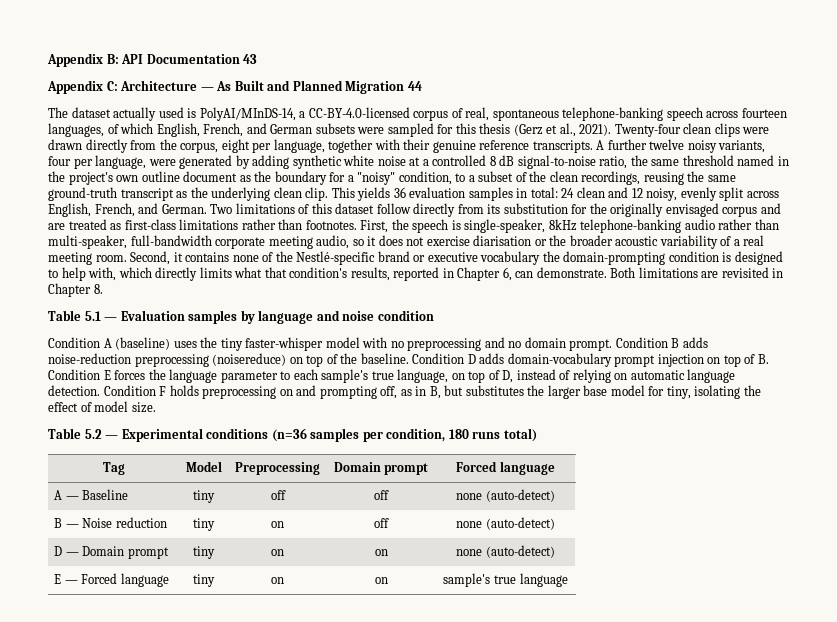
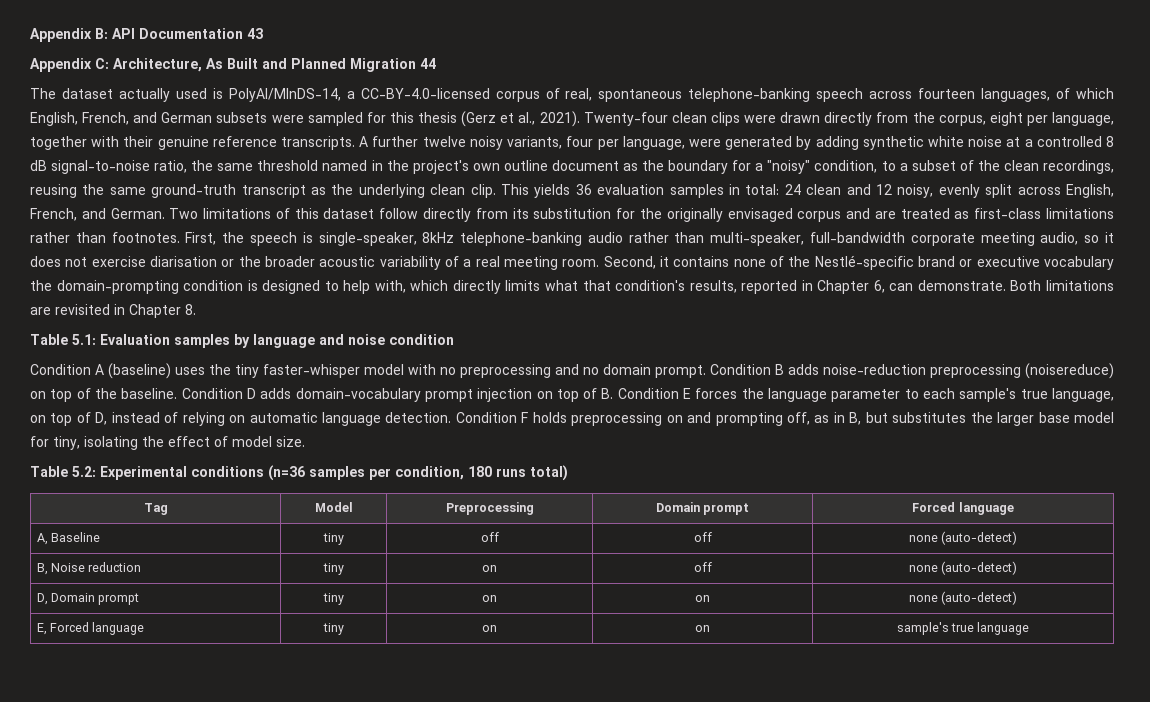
- Appendix C: Architecture — As Built and Planned Migration 44
+ Appendix C: Architecture, As Built and Planned Migration 44
- Table 5.1 — Evaluation samples by language and noise condition
+ Table 5.1: Evaluation samples by language and noise condition
- Table 5.2 — Experimental conditions (n=36 samples per condition, 180 runs total)
+ Table 5.2: Experimental conditions (n=36 samples per condition, 180 runs total)
- A — Baseline | tiny | off | off | none (auto-detect)
+ A, Baseline | tiny | off | off | none (auto-detect)
- B — Noise reduction | tiny | on | off | none (auto-detect)
+ B, Noise reduction | tiny | on | off | none (auto-detect)
- D — Domain prompt | tiny | on | on | none (auto-detect)
+ D, Domain prompt | tiny | on | on | none (auto-detect)
- E — Forced language | tiny | on | on | sample's true language
+ E, Forced language | tiny | on | on | sample's true language

